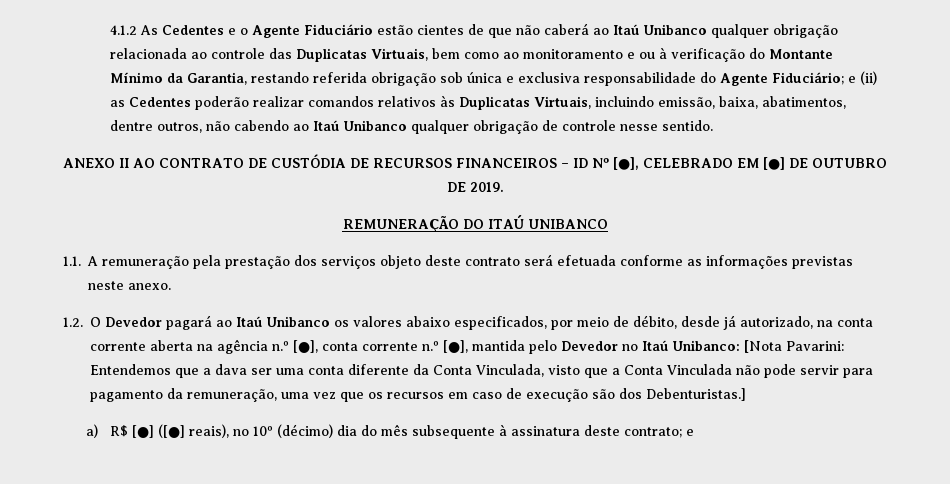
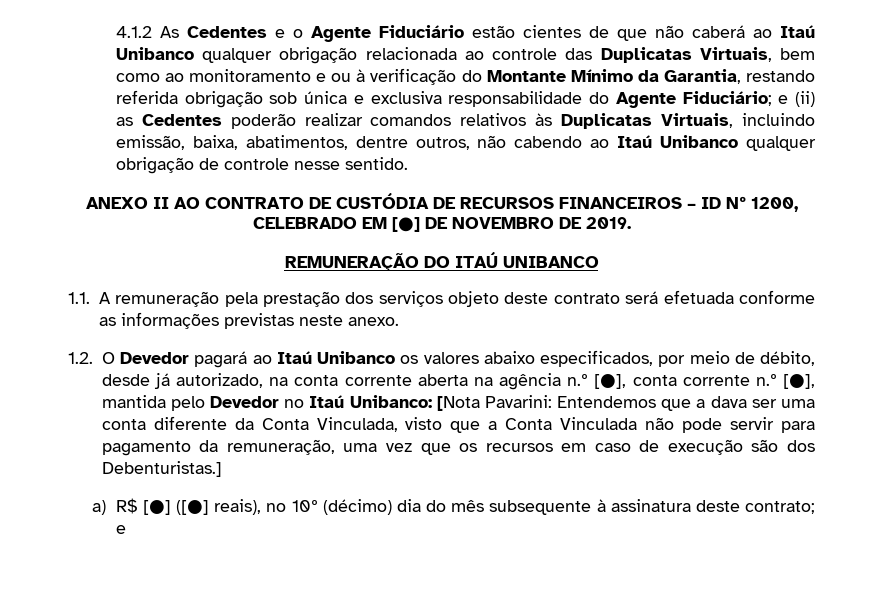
- ANEXO II AO CONTRATO DE CUSTÓDIA DE RECURSOS FINANCEIROS – ID Nº [●], CELEBRADO EM [●] DE OUTUBRO DE 2019.
+ ANEXO II AO CONTRATO DE CUSTÓDIA DE RECURSOS FINANCEIROS – ID Nº 1200, CELEBRADO EM [●] DE NOVEMBRO DE 2019.

